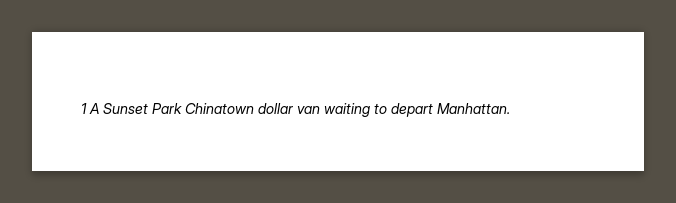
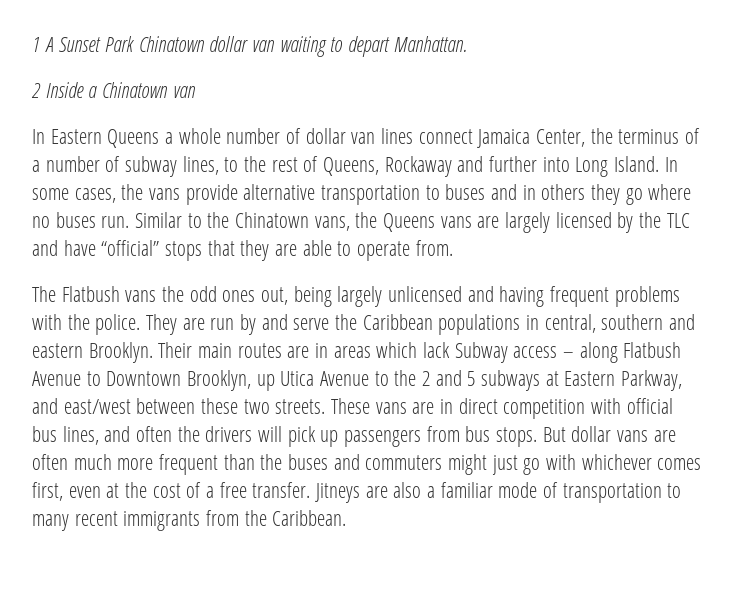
+ 2 Inside a Chinatown van
+ In Eastern Queens a whole number of dollar van lines connect Jamaica Center, the terminus of a number of subway lines, to the rest of Queens, Rockaway and further into Long Island. In some cases, the vans provide alternative transportation to buses and in others they go where no buses run. Similar to the Chinatown vans, the Queens vans are largely licensed by the TLC and have “official” stops that they are able to operate from.
+ The Flatbush vans the odd ones out, being largely unlicensed and having frequent problems with the police. They are run by and serve the Caribbean populations in central, southern and eastern Brooklyn. Their main routes are in areas which lack Subway access – along Flatbush Avenue to Downtown Brooklyn, up Utica Avenue to the 2 and 5 subways at Eastern Parkway, and east/west between these two streets. These vans are in direct competition with official bus lines, and often the drivers will pick up passengers from bus stops. But dollar vans are often much more frequent than the buses and commuters might just go with whichever comes first, even at the cost of a free transfer. Jitneys are also a familiar mode of transportation to many recent immigrants from the Caribbean.

